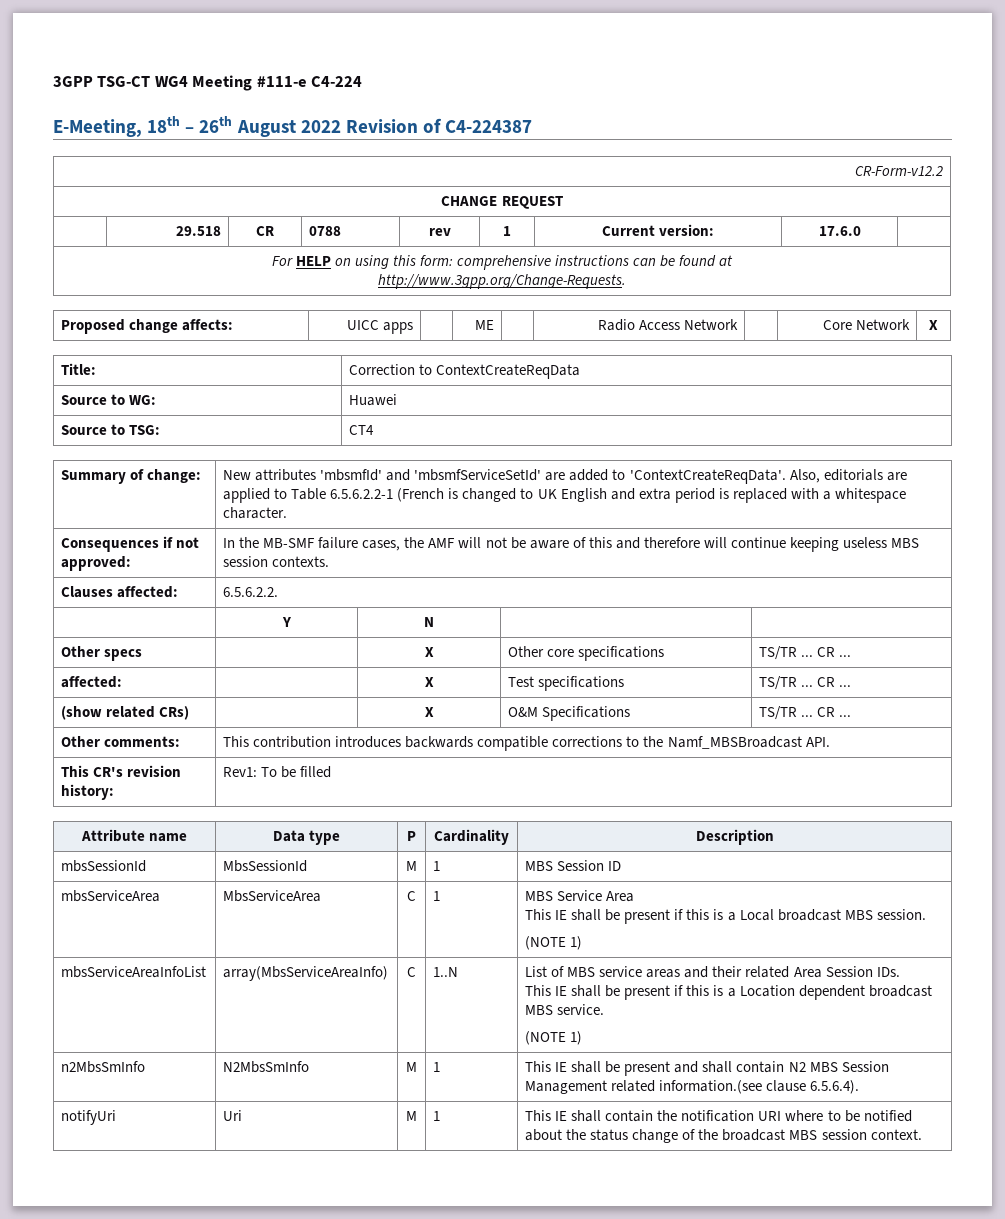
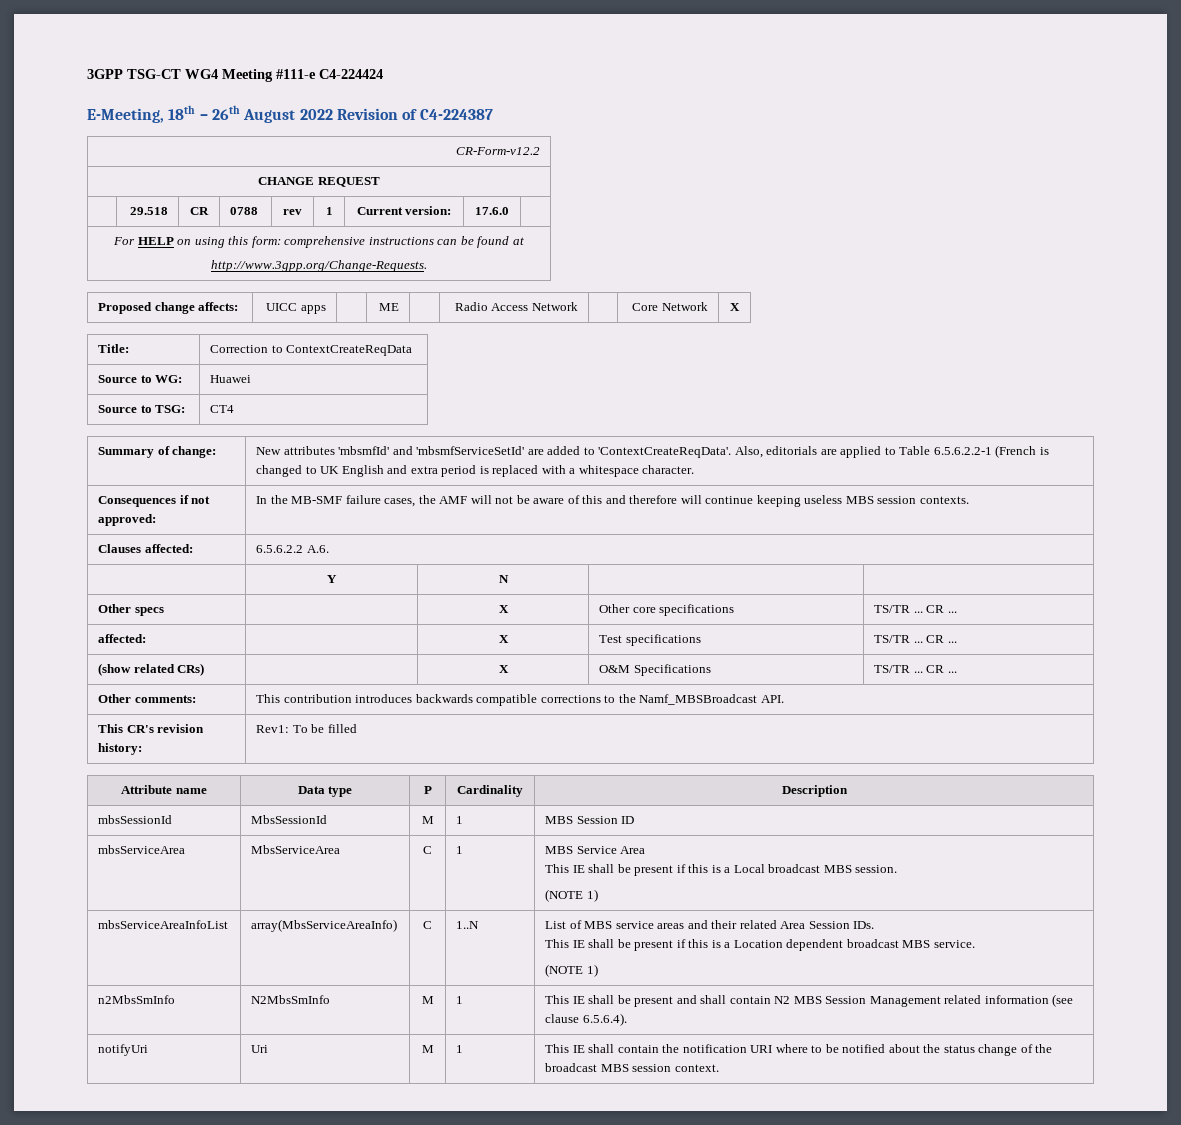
- 3GPP TSG-CT WG4 Meeting #111-e C4-224
+ 3GPP TSG-CT WG4 Meeting #111-e C4-224424
- Clauses affected: | 6.5.6.2.2.
+ Clauses affected: | 6.5.6.2.2 A.6.
- n2MbsSmInfo | N2MbsSmInfo | M | 1 | This IE shall be present and shall contain N2 MBS Session Management related information.(see clause 6.5.6.4).
+ n2MbsSmInfo | N2MbsSmInfo | M | 1 | This IE shall be present and shall contain N2 MBS Session Management related information (see clause 6.5.6.4).

